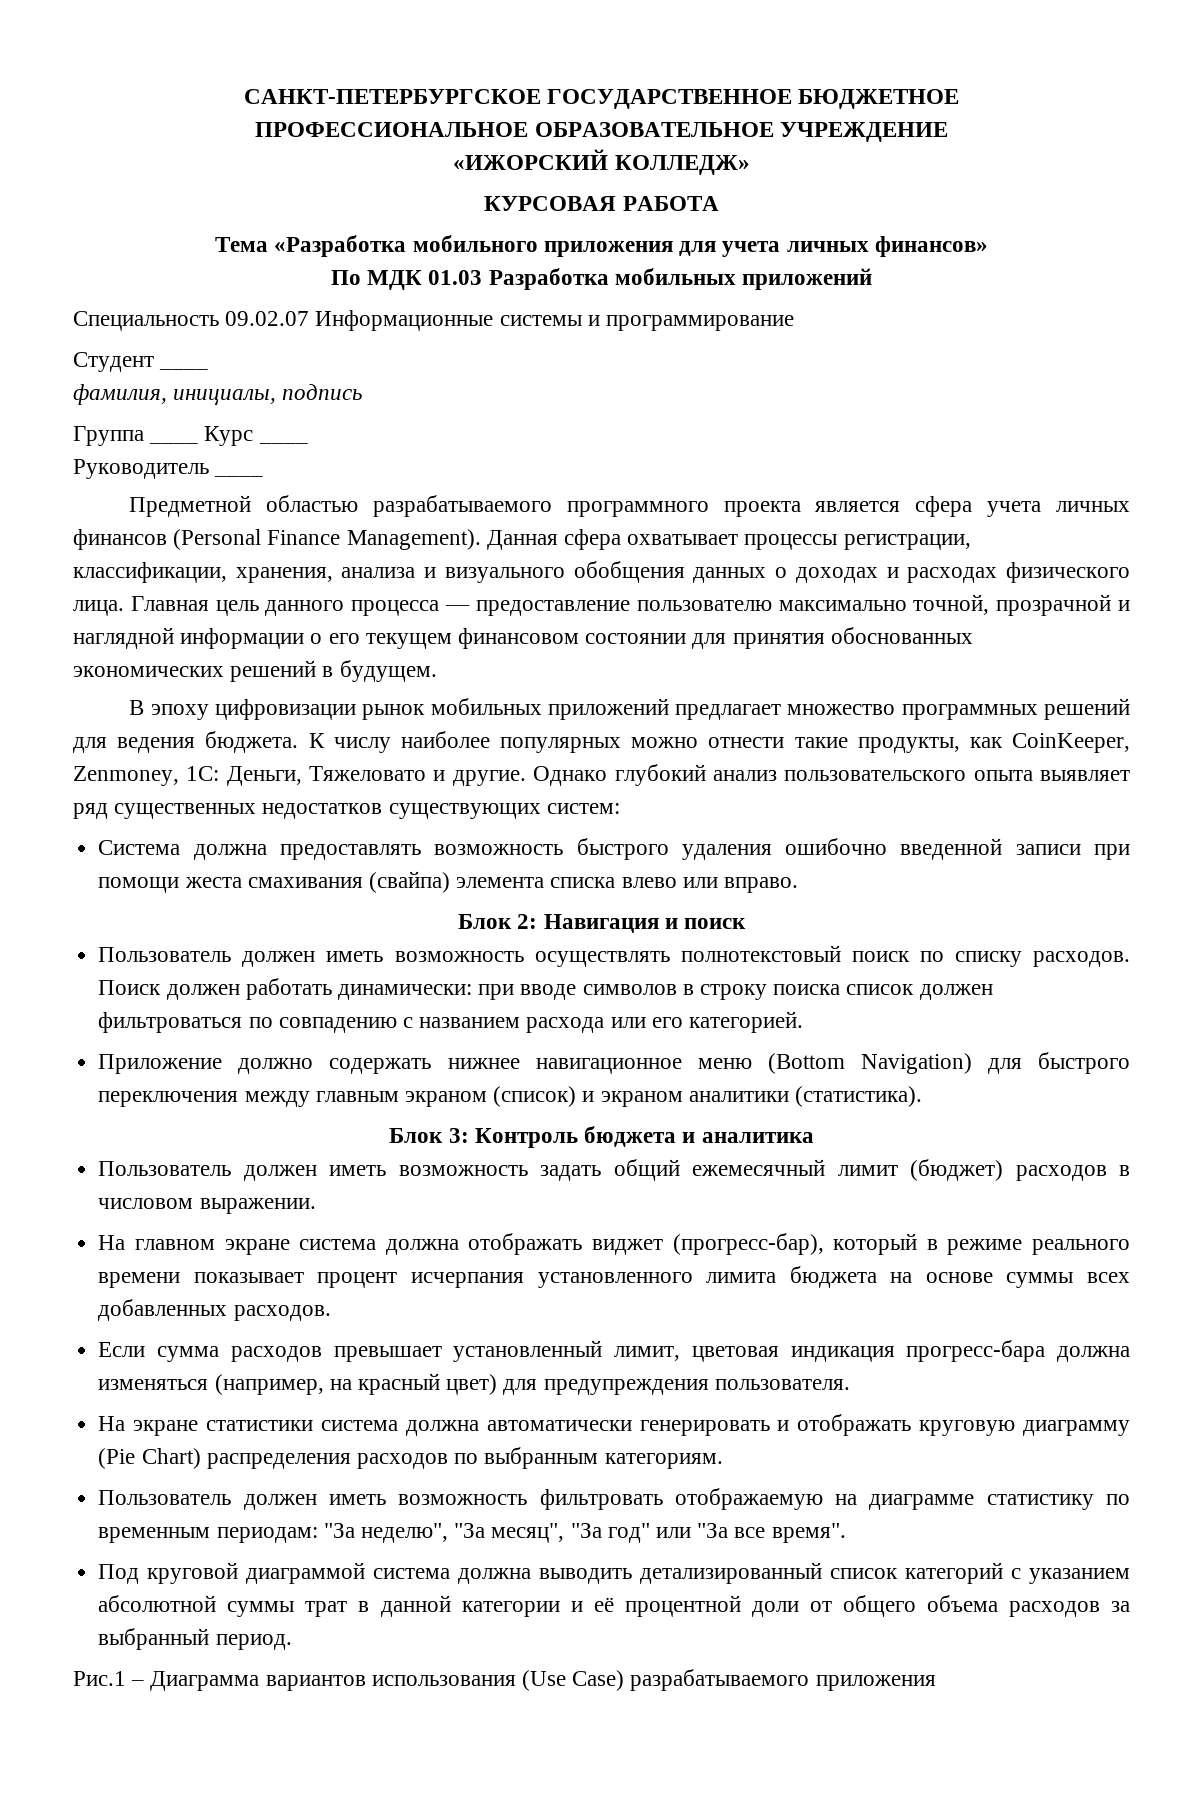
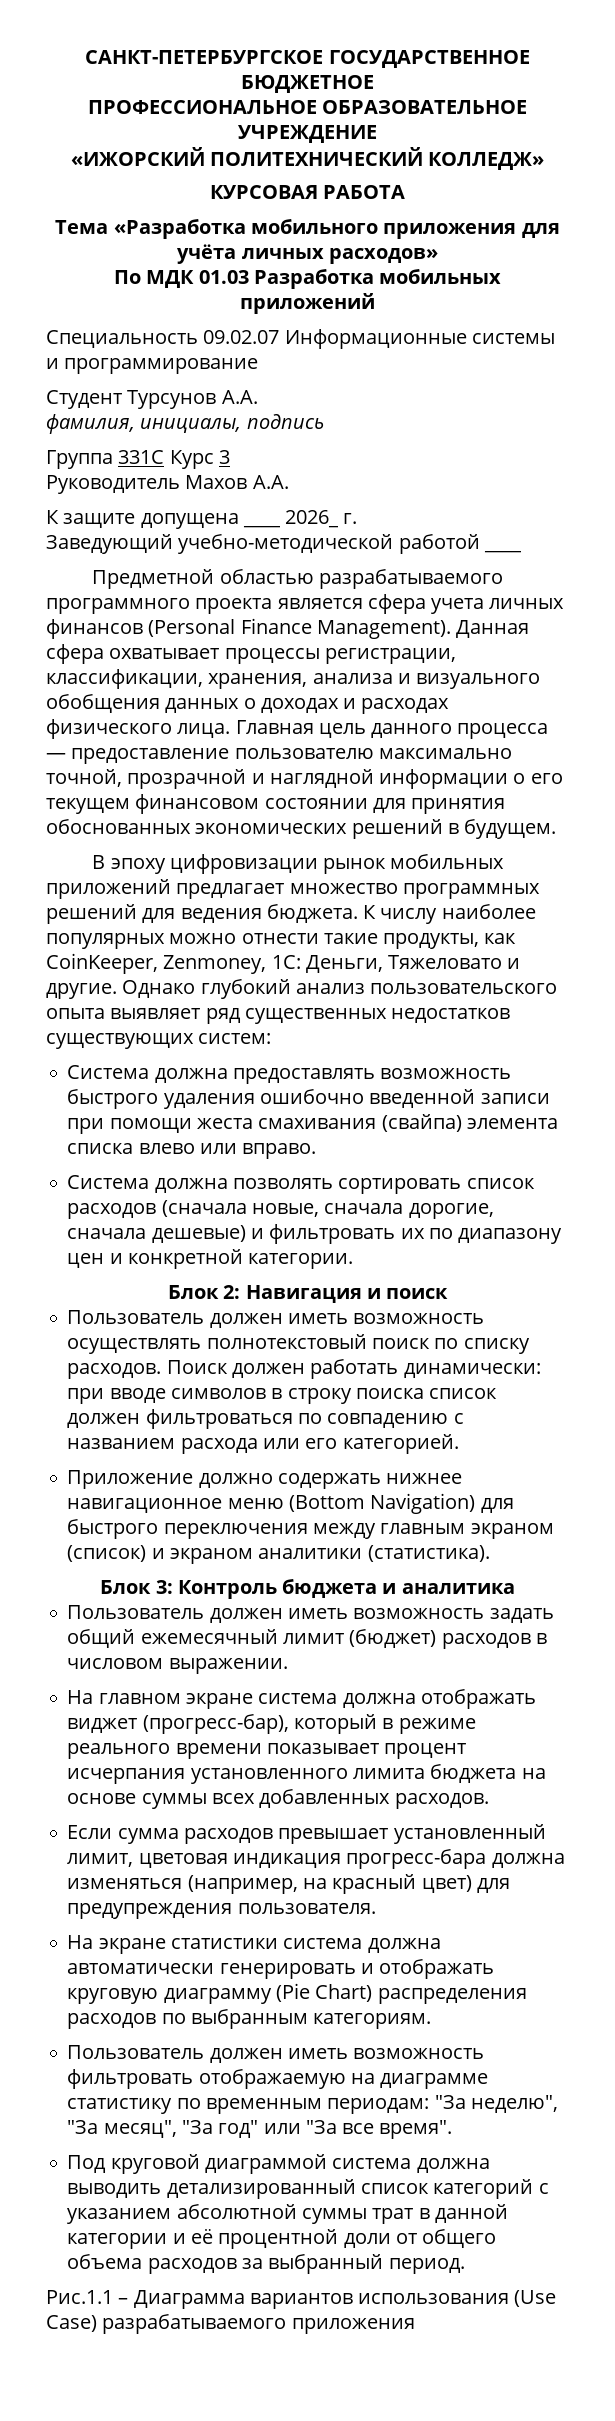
- «ИЖОРСКИЙ КОЛЛЕДЖ»
+ «ИЖОРСКИЙ ПОЛИТЕХНИЧЕСКИЙ КОЛЛЕДЖ»
- Тема «Разработка мобильного приложения для учета личных финансов»
+ Тема «Разработка мобильного приложения для учёта личных расходов»
- Студент ____
+ Студент Турсунов А.А.
- Группа ____ Курс ____
- Руководитель ____
+ Группа 331С Курс 3
+ Руководитель Махов А.А.
+ К защите допущена ____ 2026_ г.
+ Заведующий учебно-методической работой ____
+ Система должна позволять сортировать список расходов (сначала новые, сначала дорогие, сначала дешевые) и фильтровать их по диапазону цен и конкретной категории.
- Рис.1 – Диаграмма вариантов использования (Use Case) разрабатываемого приложения
+ Рис.1.1 – Диаграмма вариантов использования (Use Case) разрабатываемого приложения

